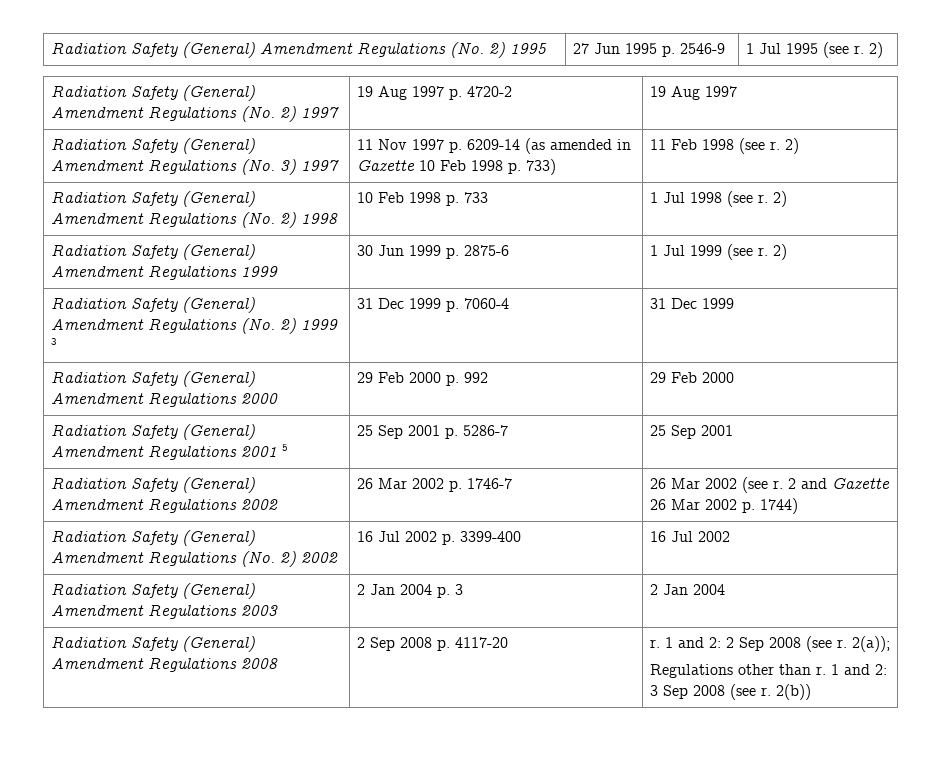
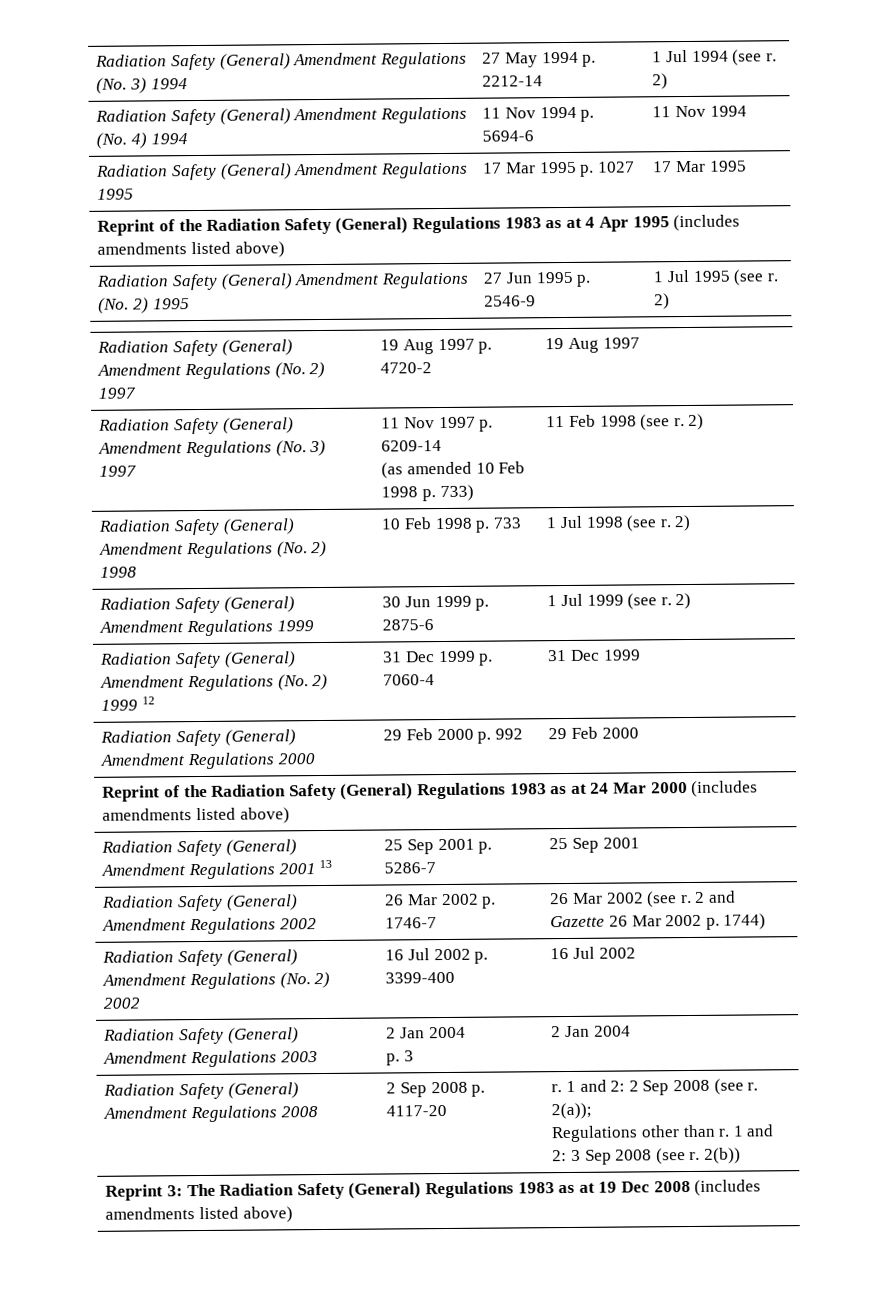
+ Radiation Safety (General) Amendment Regulations (No. 3) 1994 | 27 May 1994 p. 2212-14 | 1 Jul 1994 (see r. 2)
+ Radiation Safety (General) Amendment Regulations (No. 4) 1994 | 11 Nov 1994 p. 5694-6 | 11 Nov 1994
+ Radiation Safety (General) Amendment Regulations 1995 | 17 Mar 1995 p. 1027 | 17 Mar 1995
+ Reprint of the Radiation Safety (General) Regulations 1983 as at 4 Apr 1995 (includes amendments listed above)
- Radiation Safety (General) Amendment Regulations (No. 3) 1997 | 11 Nov 1997 p. 6209-14 (as amended in Gazette 10 Feb 1998 p. 733) | 11 Feb 1998 (see r. 2)
+ Radiation Safety (General) Amendment Regulations (No. 3) 1997 | 11 Nov 1997 p. 6209-14
+ (as amended 10 Feb 1998 p. 733) | 11 Feb 1998 (see r. 2)
- Radiation Safety (General) Amendment Regulations (No. 2) 1999 3 | 31 Dec 1999 p. 7060-4 | 31 Dec 1999
+ Radiation Safety (General) Amendment Regulations (No. 2) 1999 12 | 31 Dec 1999 p. 7060-4 | 31 Dec 1999
+ Reprint of the Radiation Safety (General) Regulations 1983 as at 24 Mar 2000 (includes amendments listed above)
- Radiation Safety (General) Amendment Regulations 2001 5 | 25 Sep 2001 p. 5286-7 | 25 Sep 2001
+ Radiation Safety (General) Amendment Regulations 2001 13 | 25 Sep 2001 p. 5286-7 | 25 Sep 2001
- Radiation Safety (General) Amendment Regulations 2003 | 2 Jan 2004 p. 3 | 2 Jan 2004
+ Radiation Safety (General) Amendment Regulations 2003 | 2 Jan 2004
+ p. 3 | 2 Jan 2004
+ Reprint 3: The Radiation Safety (General) Regulations 1983 as at 19 Dec 2008 (includes amendments listed above)

